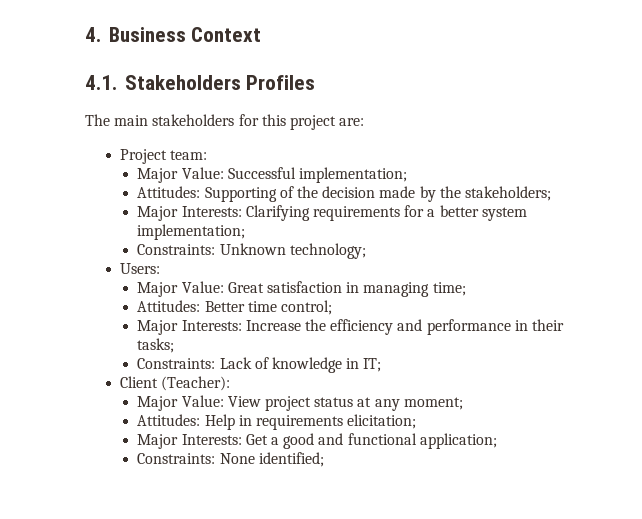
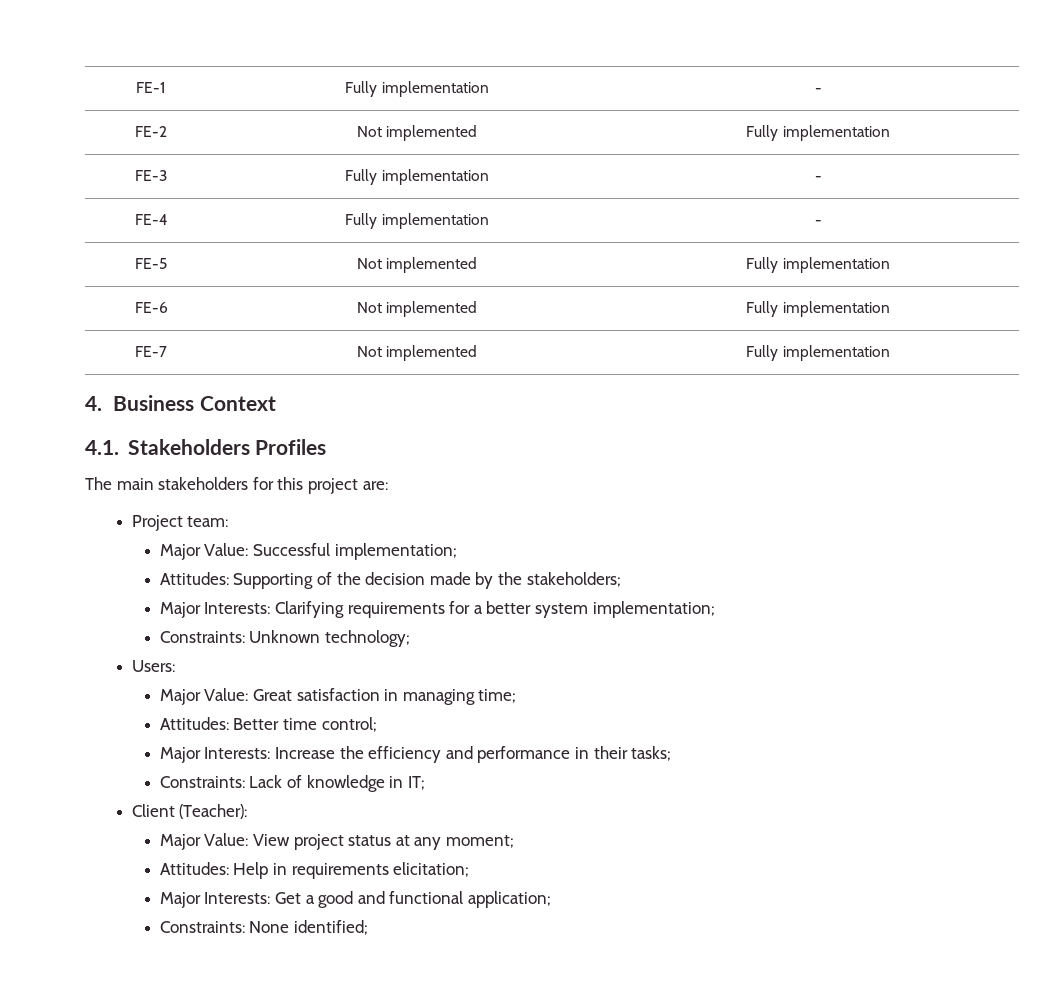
+ FE-1 | Fully implementation | -
+ FE-2 | Not implemented | Fully implementation
+ FE-3 | Fully implementation | -
+ FE-4 | Fully implementation | -
+ FE-5 | Not implemented | Fully implementation
+ FE-6 | Not implemented | Fully implementation
+ FE-7 | Not implemented | Fully implementation

